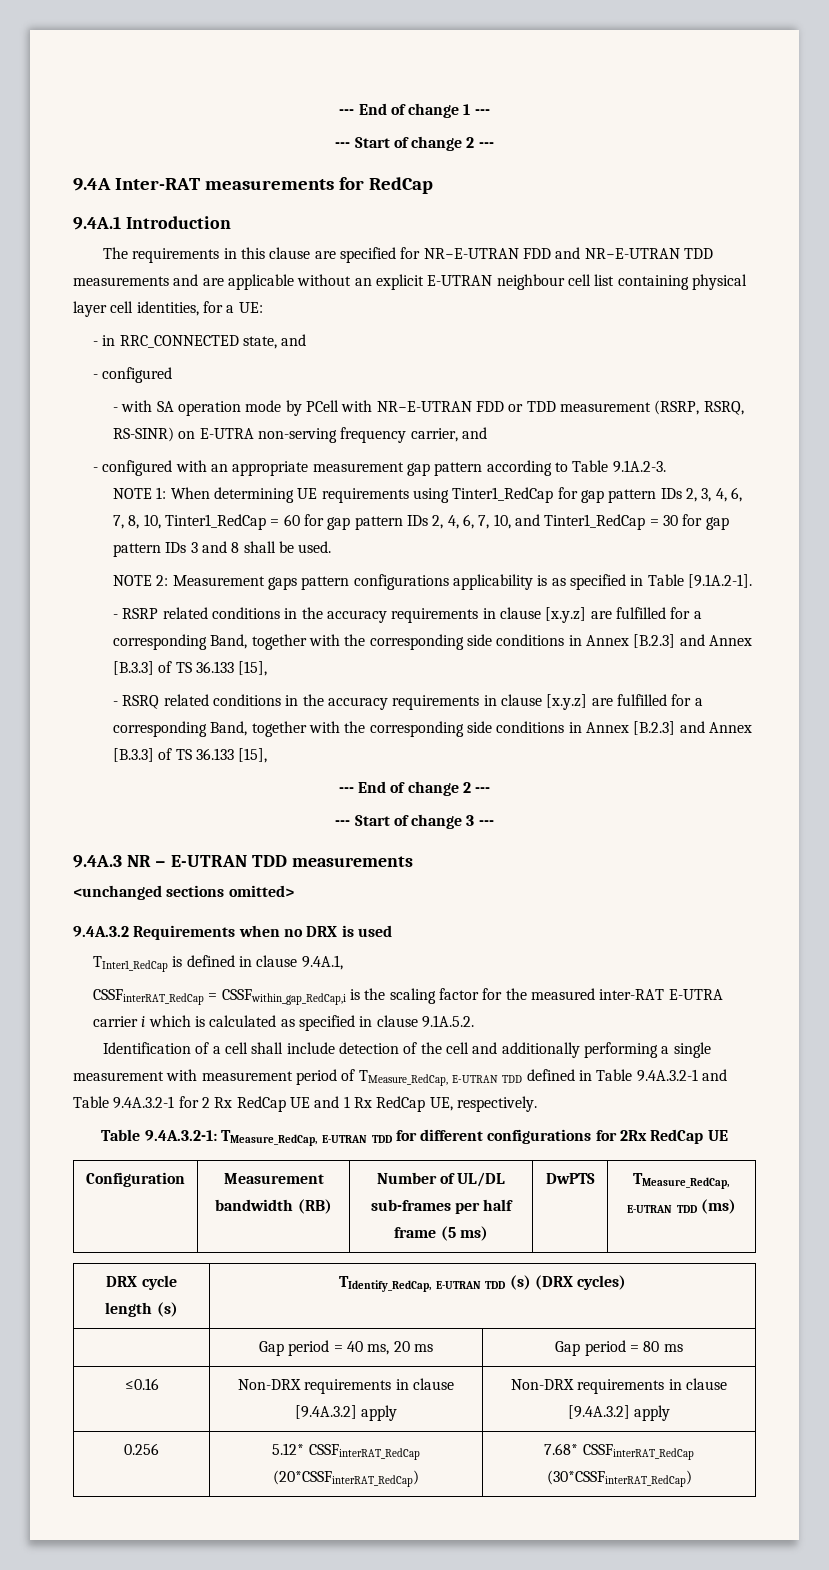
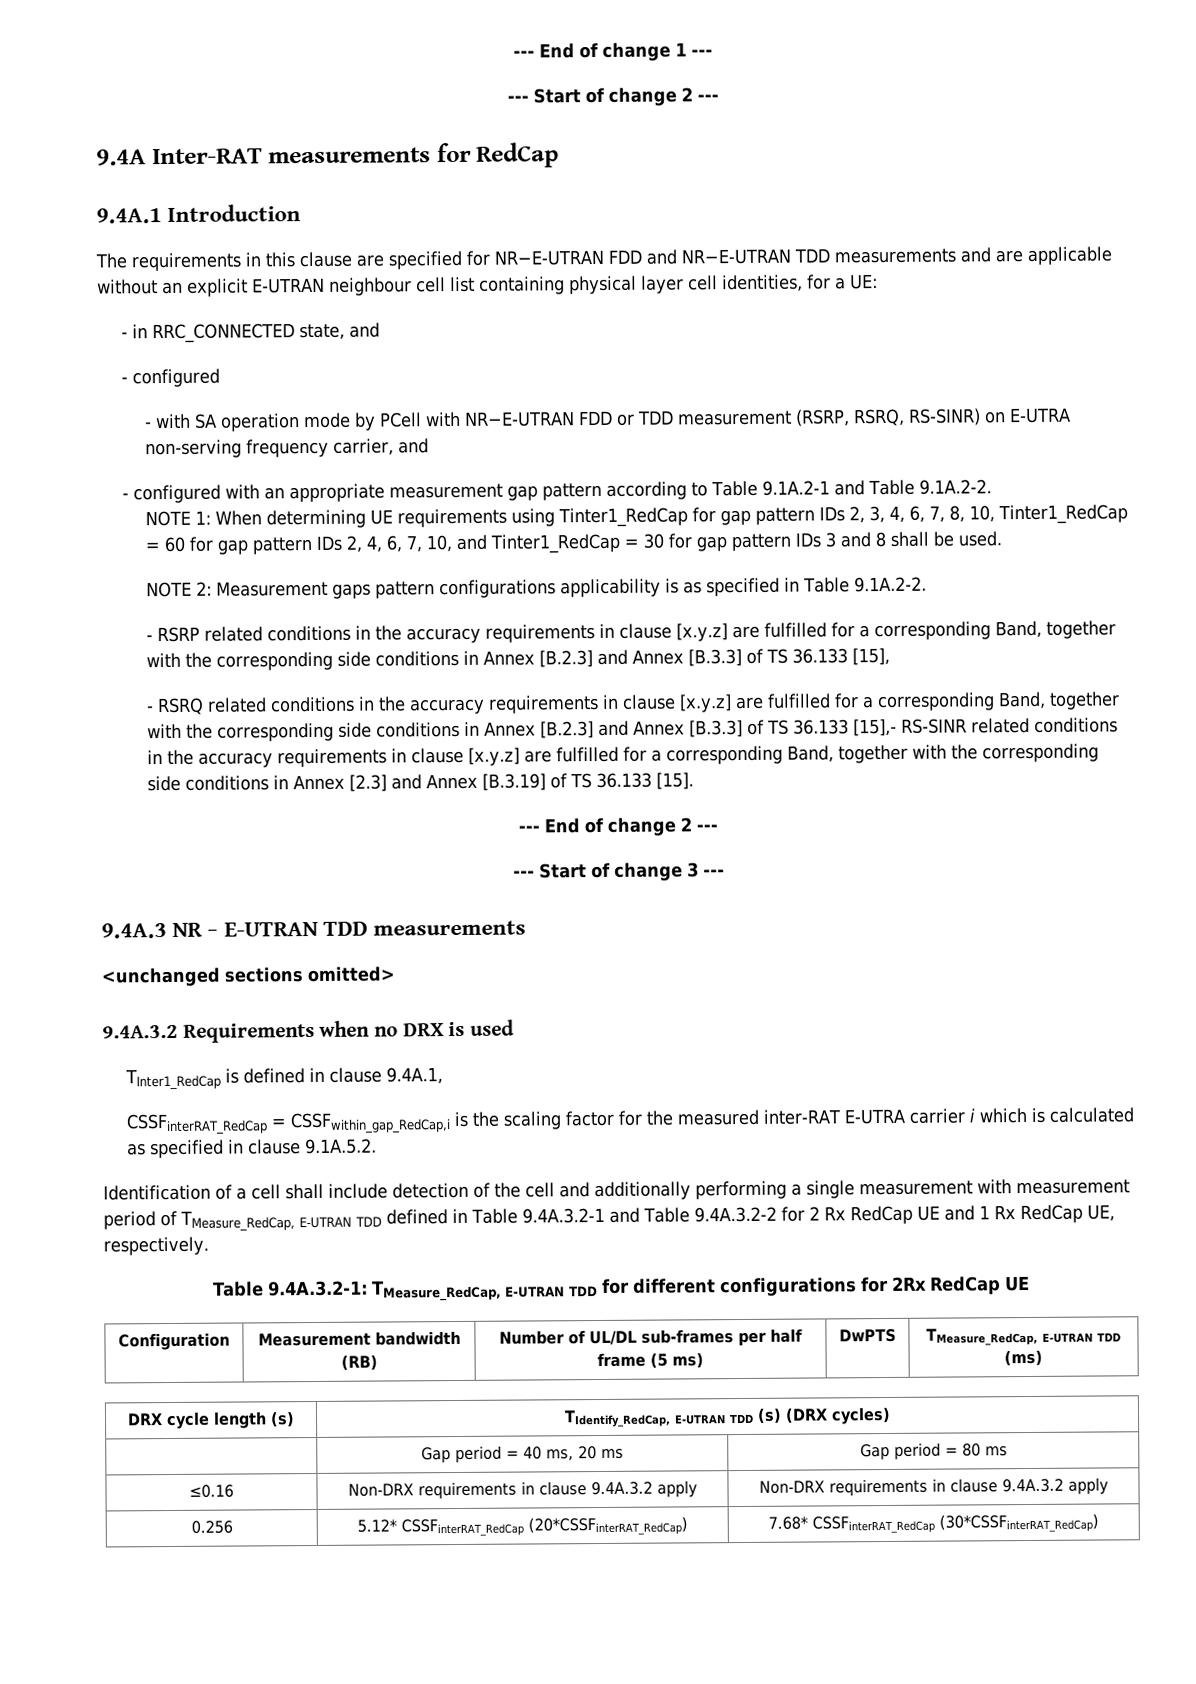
- - configured with an appropriate measurement gap pattern according to Table 9.1A.2-3.
+ - configured with an appropriate measurement gap pattern according to Table 9.1A.2-1 and Table 9.1A.2-2.
- NOTE 2: Measurement gaps pattern configurations applicability is as specified in Table [9.1A.2-1].
+ NOTE 2: Measurement gaps pattern configurations applicability is as specified in Table 9.1A.2-2.
- - RSRQ related conditions in the accuracy requirements in clause [x.y.z] are fulfilled for a corresponding Band, together with the corresponding side conditions in Annex [B.2.3] and Annex [B.3.3] of TS 36.133 [15],
+ - RSRQ related conditions in the accuracy requirements in clause [x.y.z] are fulfilled for a corresponding Band, together with the corresponding side conditions in Annex [B.2.3] and Annex [B.3.3] of TS 36.133 [15],- RS-SINR related conditions in the accuracy requirements in clause [x.y.z] are fulfilled for a corresponding Band, together with the corresponding side conditions in Annex [2.3] and Annex [B.3.19] of TS 36.133 [15].
- Identification of a cell shall include detection of the cell and additionally performing a single measurement with measurement period of TMeasure_RedCap, E-UTRAN TDD defined in Table 9.4A.3.2-1 and Table 9.4A.3.2-1 for 2 Rx RedCap UE and 1 Rx RedCap UE, respectively.
+ Identification of a cell shall include detection of the cell and additionally performing a single measurement with measurement period of TMeasure_RedCap, E-UTRAN TDD defined in Table 9.4A.3.2-1 and Table 9.4A.3.2-2 for 2 Rx RedCap UE and 1 Rx RedCap UE, respectively.
- ≤0.16 | Non-DRX requirements in clause [9.4A.3.2] apply | Non-DRX requirements in clause [9.4A.3.2] apply
+ ≤0.16 | Non-DRX requirements in clause 9.4A.3.2 apply | Non-DRX requirements in clause 9.4A.3.2 apply

